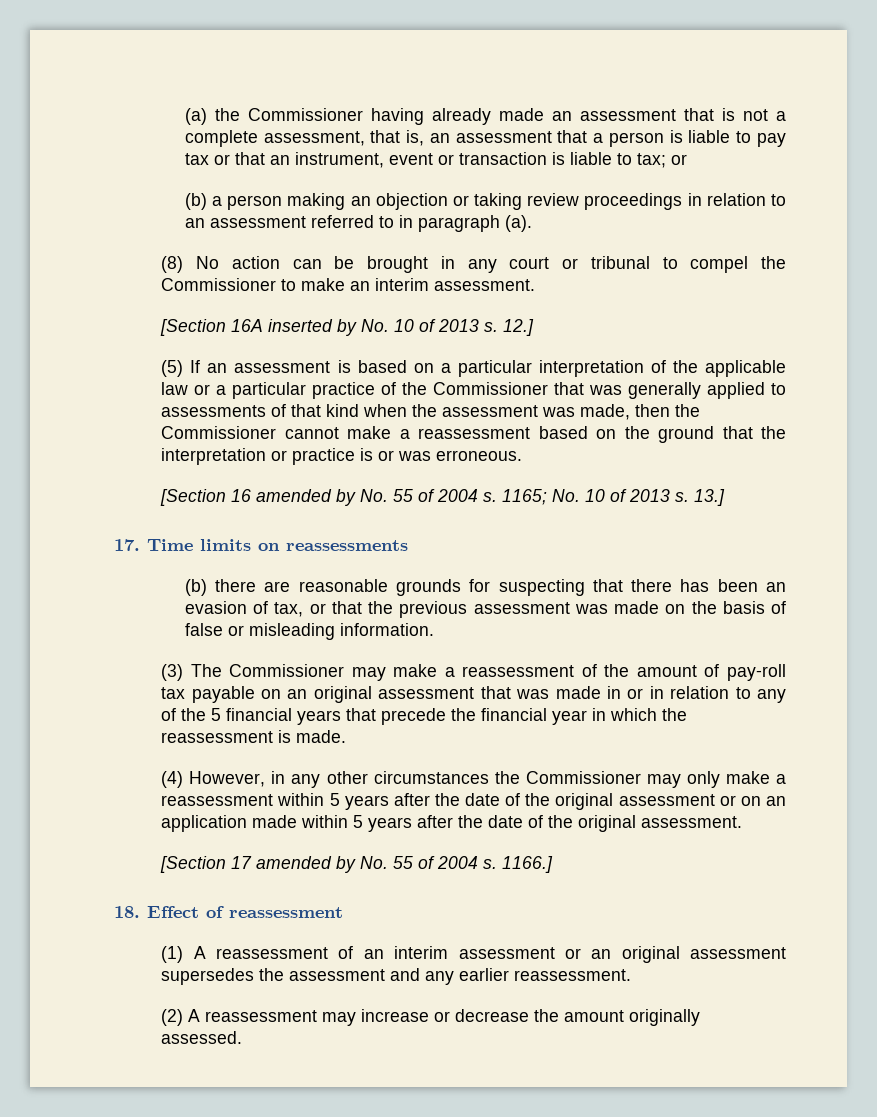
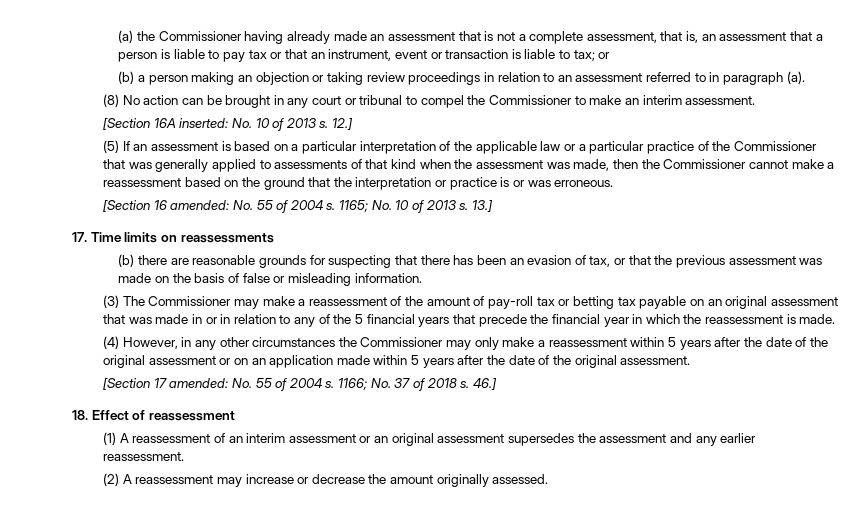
- [Section 16A inserted by No. 10 of 2013 s.
+ [Section 16A inserted: No. 10 of 2013 s.
- [Section 16 amended by No. 55 of 2004 s.
+ [Section 16 amended: No. 55 of 2004 s.
- (3) The Commissioner may make a reassessment of the amount of pay-roll tax payable on an original assessment that was made in or in relation to any of the 5 financial years that precede the financial year in which the reassessment is made.
+ (3) The Commissioner may make a reassessment of the amount of pay-roll tax or betting tax payable on an original assessment that was made in or in relation to any of the 5 financial years that precede the financial year in which the reassessment is made.
- [Section 17 amended by No. 55 of 2004 s. 1166.]
+ [Section 17 amended: No. 55 of 2004 s. 1166; No. 37 of 2018 s. 46.]

